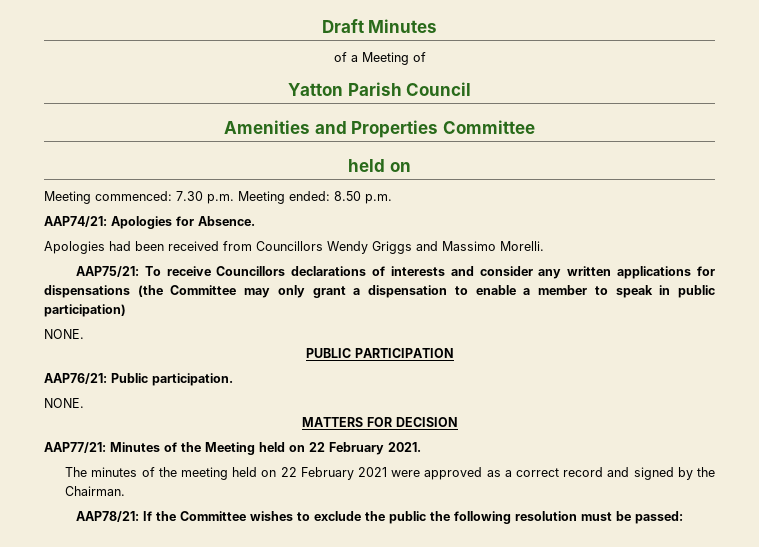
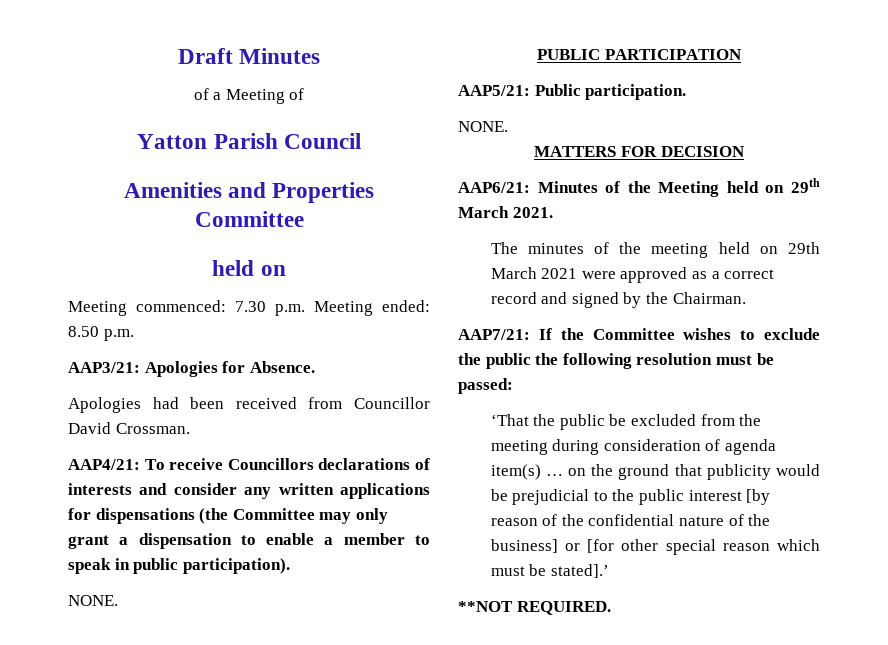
- AAP74/21: Apologies for Absence.
+ AAP3/21: Apologies for Absence.
- Apologies had been received from Councillors Wendy Griggs and Massimo Morelli.
- AAP75/21: To receive Councillors declarations of interests and consider any written applications for dispensations (the Committee may only grant a dispensation to enable a member to speak in public participation)
+ Apologies had been received from Councillor David Crossman.
+ AAP4/21: To receive Councillors declarations of interests and consider any written applications for dispensations (the Committee may only grant a dispensation to enable a member to speak in public participation).
- AAP76/21: Public participation.
+ AAP5/21: Public participation.
- AAP77/21: Minutes of the Meeting held on 22 February 2021.
+ AAP6/21: Minutes of the Meeting held on 29th March 2021.
- The minutes of the meeting held on 22 February 2021 were approved as a correct record and signed by the Chairman.
+ The minutes of the meeting held on 29th March 2021 were approved as a correct record and signed by the Chairman.
- AAP78/21: If the Committee wishes to exclude the public the following resolution must be passed:
+ AAP7/21: If the Committee wishes to exclude the public the following resolution must be passed:
+ ‘That the public be excluded from the meeting during consideration of agenda item(s) … on the ground that publicity would be prejudicial to the public interest [by reason of the confidential nature of the business] or [for other special reason which must be stated].’
+ **NOT REQUIRED.

